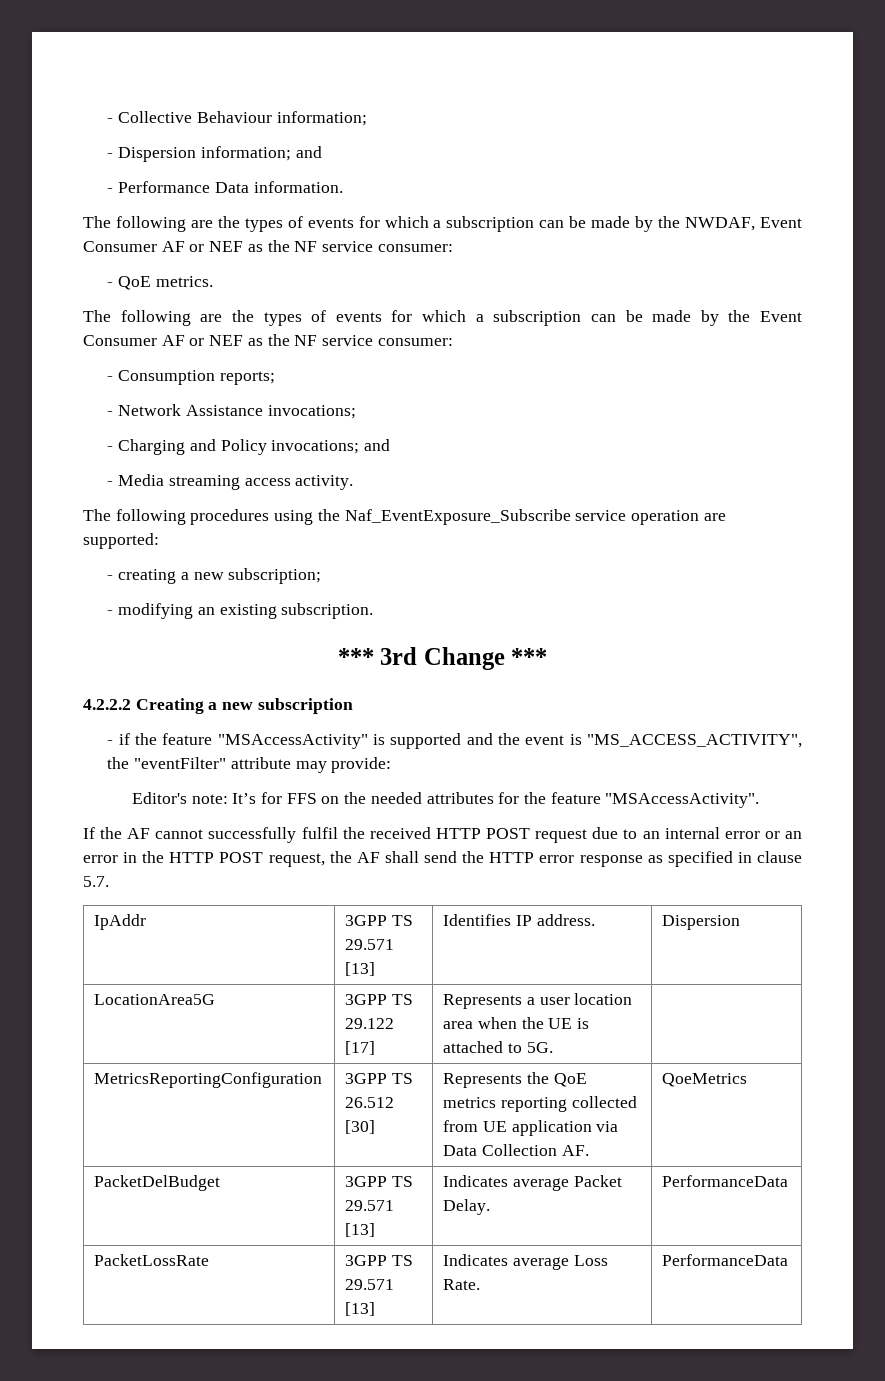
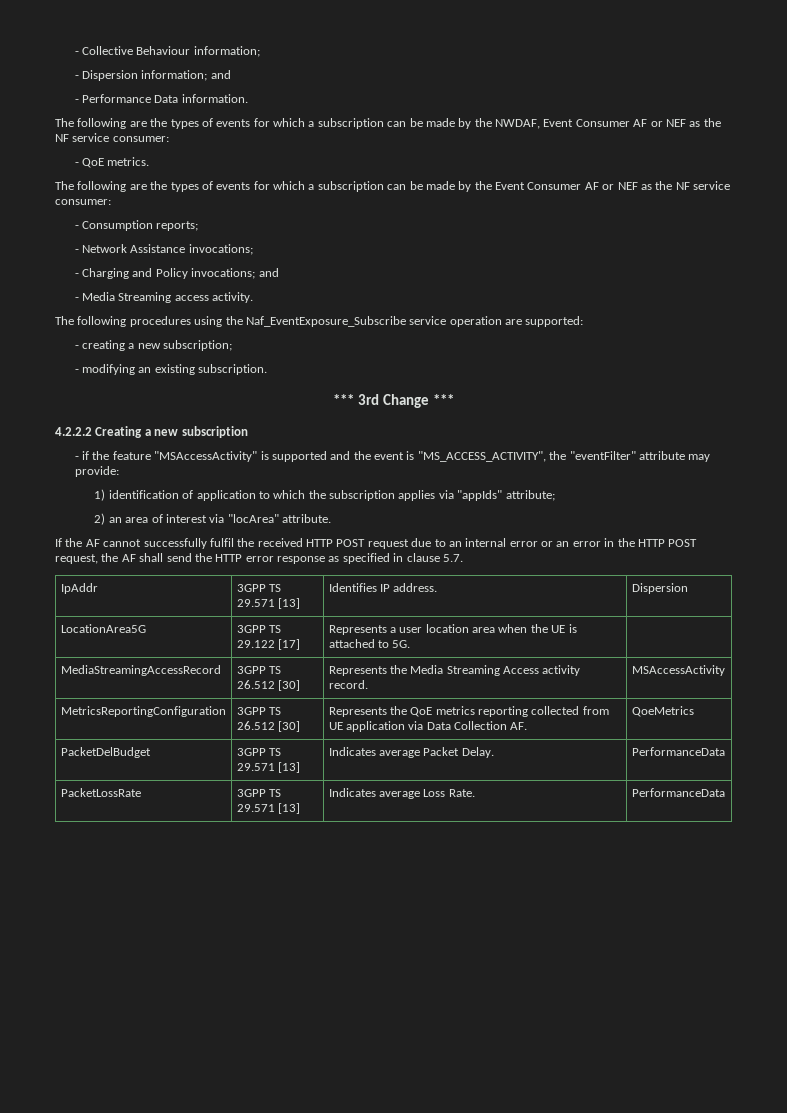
- - Media streaming access activity.
+ - Media Streaming access activity.
- Editor's note: It’s for FFS on the needed attributes for the feature "MSAccessActivity".
+ 1) identification of application to which the subscription applies via "appIds" attribute;
+ 2) an area of interest via "locArea" attribute.
+ MediaStreamingAccessRecord | 3GPP TS 26.512 [30] | Represents the Media Streaming Access activity record. | MSAccessActivity

